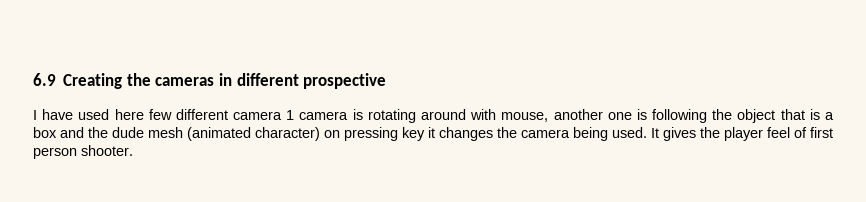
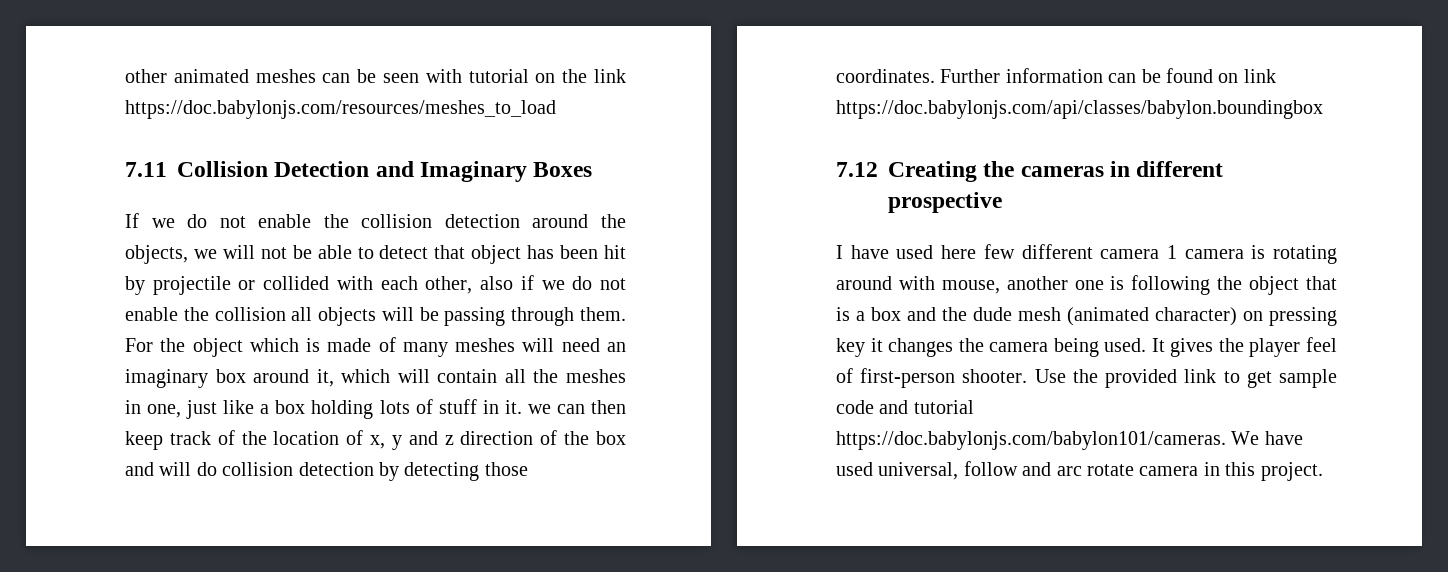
- 6.9 Creating the cameras in different prospective
+ other animated meshes can be seen with tutorial on the link https://doc.babylonjs.com/resources/meshes_to_load
+ 7.11 Collision Detection and Imaginary Boxes
+ If we do not enable the collision detection around the objects, we will not be able to detect that object has been hit by projectile or collided with each other, also if we do not enable the collision all objects will be passing through them. For the object which is made of many meshes will need an imaginary box around it, which will contain all the meshes in one, just like a box holding lots of stuff in it. we can then keep track of the location of x, y and z direction of the box and will do collision detection by detecting those coordinates. Further information can be found on link https://doc.babylonjs.com/api/classes/babylon.boundingbox
+ 7.12 Creating the cameras in different prospective
- It gives the player feel of first person shooter.
+ It gives the player feel of first-person shooter. Use the provided link to get sample code and tutorial https://doc.babylonjs.com/babylon101/cameras. We have used universal, follow and arc rotate camera in this project.

